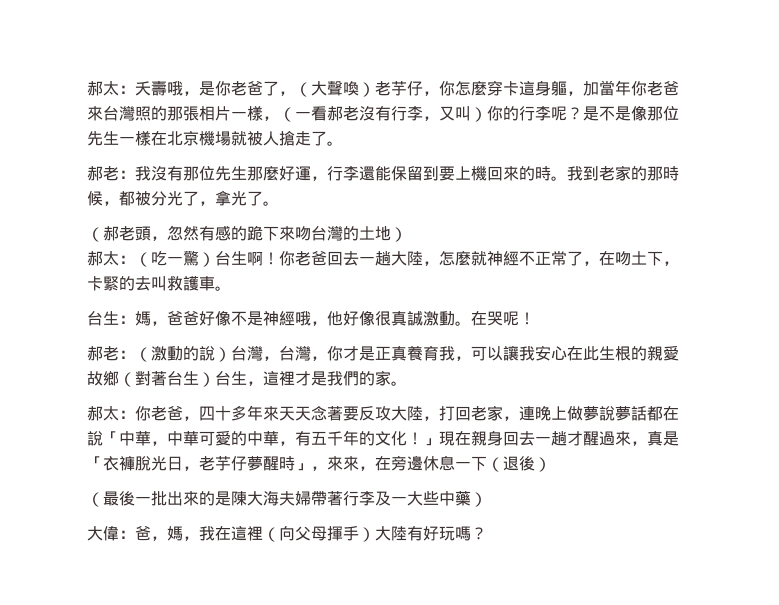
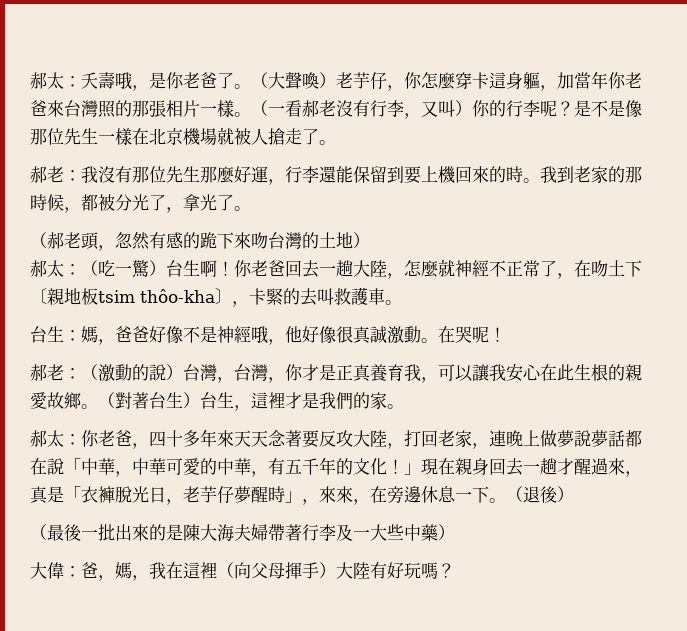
- 郝太：夭壽哦，是你老爸了，（大聲喚）老芋仔，你怎麼穿卡這身軀，加當年你老爸來台灣照的那張相片一樣，（一看郝老沒有行李，又叫）你的行李呢？
+ 郝太：夭壽哦，是你老爸了。（大聲喚）老芋仔，你怎麼穿卡這身軀，加當年你老爸來台灣照的那張相片一樣。（一看郝老沒有行李，又叫）你的行李呢？
- 你老爸回去一趟大陸，怎麼就神經不正常了，在吻土下，卡緊的去叫救護車。
+ 你老爸回去一趟大陸，怎麼就神經不正常了，在吻土下〔親地板tsim thôo-kha〕，卡緊的去叫救護車。
- 郝老：（激動的說）台灣，台灣，你才是正真養育我，可以讓我安心在此生根的親愛故鄉（對著台生）台生，這裡才是我們的家。
+ 郝老：（激動的說）台灣，台灣，你才是正真養育我，可以讓我安心在此生根的親愛故鄉。（對著台生）台生，這裡才是我們的家。
- 郝太：你老爸，四十多年來天天念著要反攻大陸，打回老家，連晚上做夢說夢話都在說「中華，中華可愛的中華，有五千年的文化！」現在親身回去一趟才醒過來，真是「衣褲脫光日，老芋仔夢醒時」，來來，在旁邊休息一下（退後）
+ 郝太：你老爸，四十多年來天天念著要反攻大陸，打回老家，連晚上做夢說夢話都在說「中華，中華可愛的中華，有五千年的文化！」現在親身回去一趟才醒過來，真是「衣褲脫光日，老芋仔夢醒時」，來來，在旁邊休息一下。（退後）

